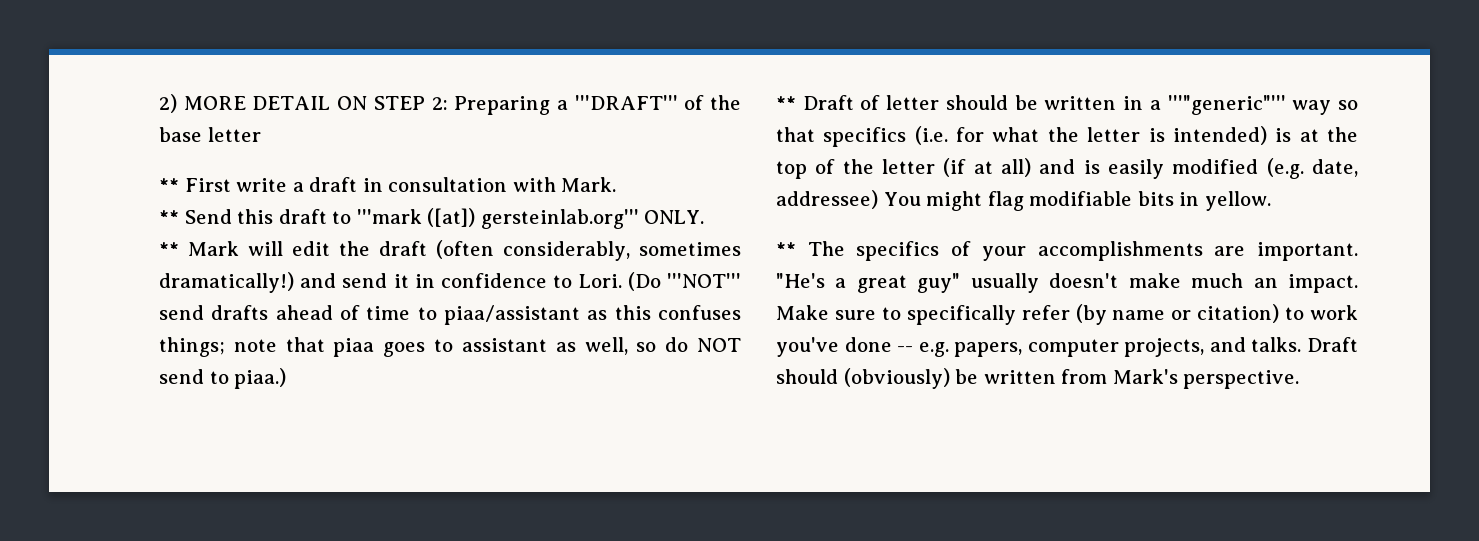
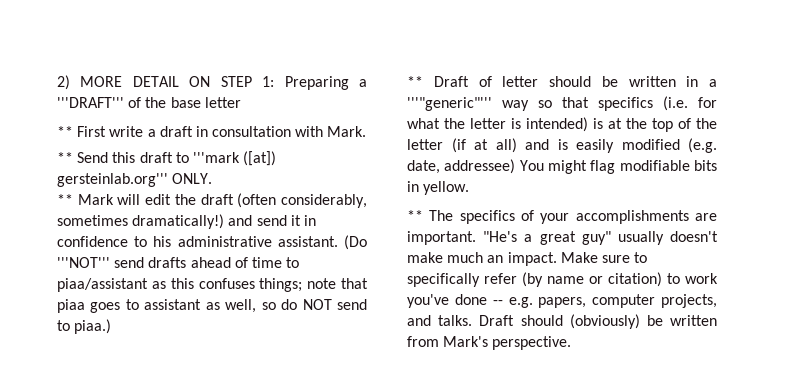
- 2) MORE DETAIL ON STEP 2: Preparing a '''DRAFT''' of the base letter
+ 2) MORE DETAIL ON STEP 1: Preparing a '''DRAFT''' of the base letter
- ** Mark will edit the draft (often considerably, sometimes dramatically!) and send it in confidence to Lori.
+ ** Mark will edit the draft (often considerably, sometimes dramatically!) and send it in confidence to his administrative assistant.

